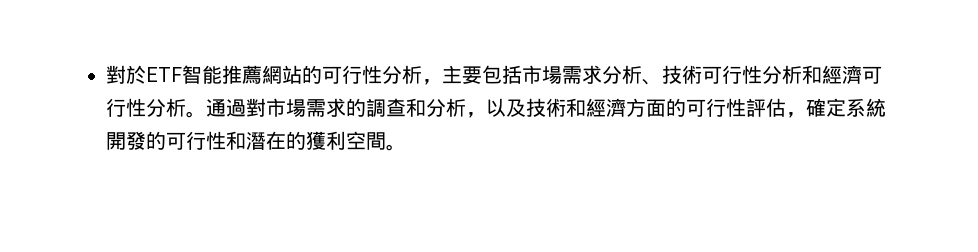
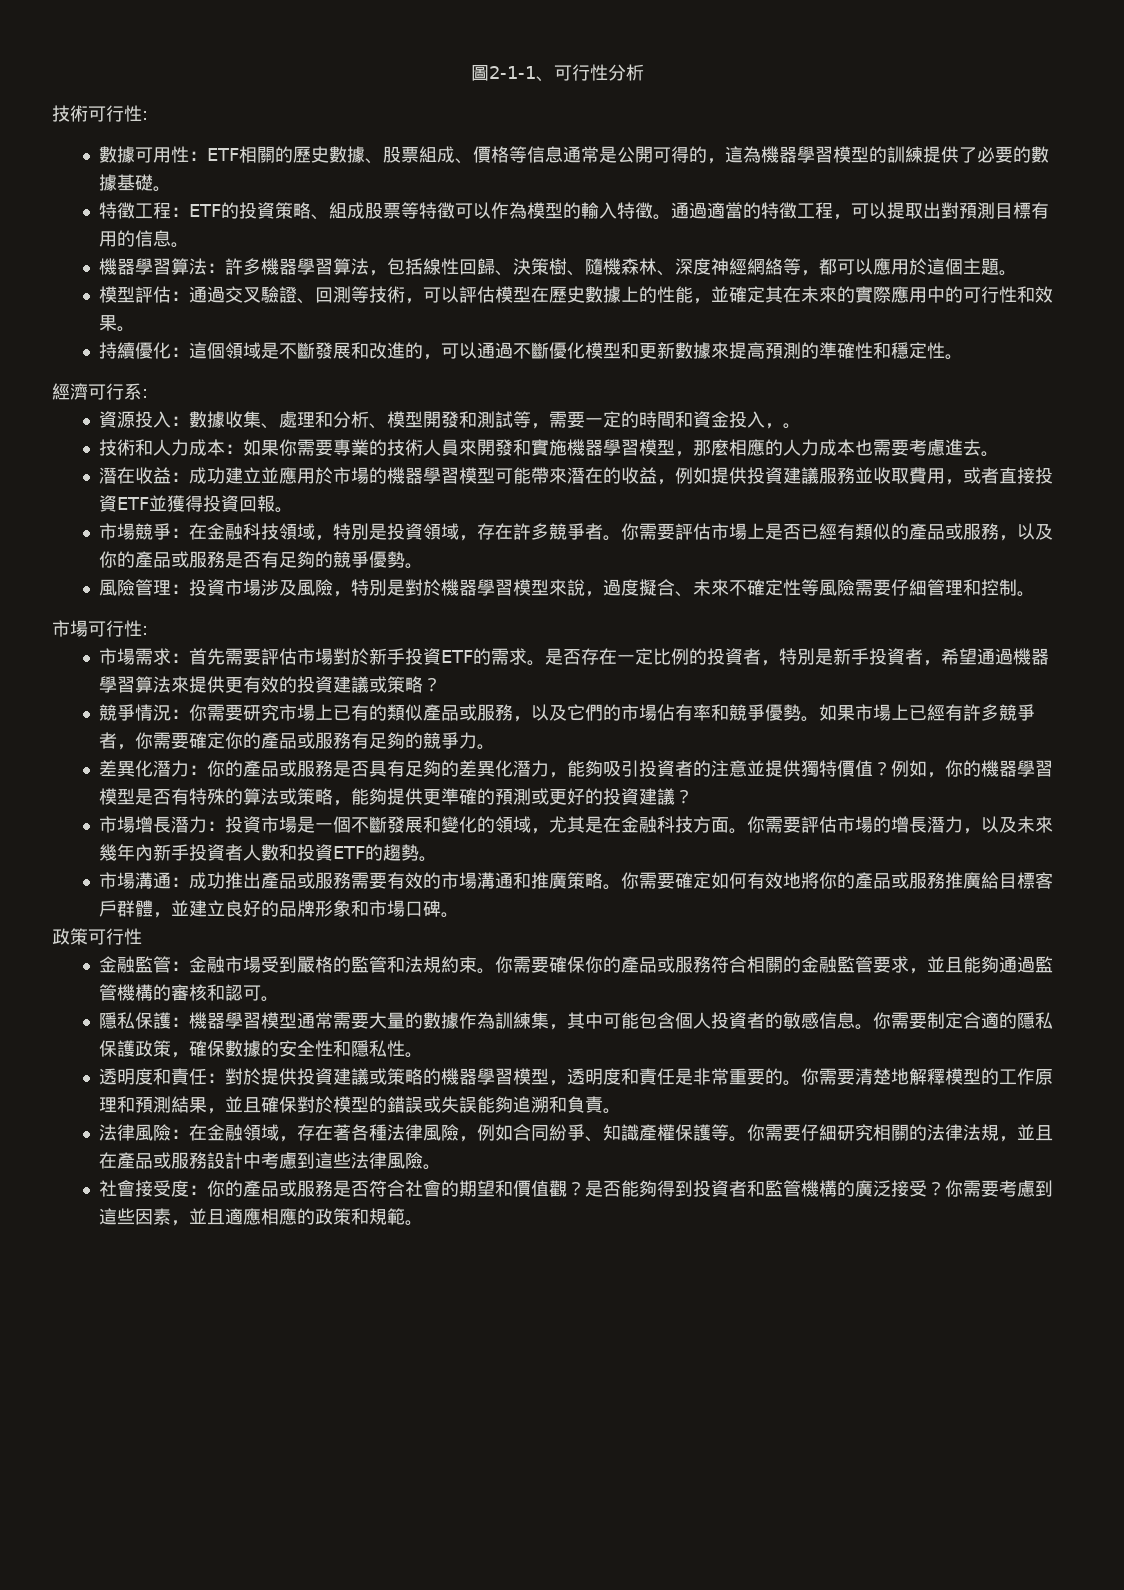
- 對於ETF智能推薦網站的可行性分析，主要包括市場需求分析、技術可行性分析和經濟可行性分析。通過對市場需求的調查和分析，以及技術和經濟方面的可行性評估，確定系統開發的可行性和潛在的獲利空間。
+ 圖2-1-1、可行性分析
+ 技術可行性:
+ 數據可用性：ETF相關的歷史數據、股票組成、價格等信息通常是公開可得的，這為機器學習模型的訓練提供了必要的數據基礎。
+ 特徵工程：ETF的投資策略、組成股票等特徵可以作為模型的輸入特徵。通過適當的特徵工程，可以提取出對預測目標有用的信息。
+ 機器學習算法：許多機器學習算法，包括線性回歸、決策樹、隨機森林、深度神經網絡等，都可以應用於這個主題。
+ 模型評估：通過交叉驗證、回測等技術，可以評估模型在歷史數據上的性能，並確定其在未來的實際應用中的可行性和效果。
+ 持續優化：這個領域是不斷發展和改進的，可以通過不斷優化模型和更新數據來提高預測的準確性和穩定性。
+ 經濟可行系:
+ 資源投入：數據收集、處理和分析、模型開發和測試等，需要一定的時間和資金投入，。
+ 技術和人力成本：如果你需要專業的技術人員來開發和實施機器學習模型，那麼相應的人力成本也需要考慮進去。
+ 潛在收益：成功建立並應用於市場的機器學習模型可能帶來潛在的收益，例如提供投資建議服務並收取費用，或者直接投資ETF並獲得投資回報。
+ 市場競爭：在金融科技領域，特別是投資領域，存在許多競爭者。你需要評估市場上是否已經有類似的產品或服務，以及你的產品或服務是否有足夠的競爭優勢。
+ 風險管理：投資市場涉及風險，特別是對於機器學習模型來說，過度擬合、未來不確定性等風險需要仔細管理和控制。
+ 市場可行性:
+ 市場需求：首先需要評估市場對於新手投資ETF的需求。是否存在一定比例的投資者，特別是新手投資者，希望通過機器學習算法來提供更有效的投資建議或策略？
+ 競爭情況：你需要研究市場上已有的類似產品或服務，以及它們的市場佔有率和競爭優勢。如果市場上已經有許多競爭者，你需要確定你的產品或服務有足夠的競爭力。
+ 差異化潛力：你的產品或服務是否具有足夠的差異化潛力，能夠吸引投資者的注意並提供獨特價值？例如，你的機器學習模型是否有特殊的算法或策略，能夠提供更準確的預測或更好的投資建議？
+ 市場增長潛力：投資市場是一個不斷發展和變化的領域，尤其是在金融科技方面。你需要評估市場的增長潛力，以及未來幾年內新手投資者人數和投資ETF的趨勢。
+ 市場溝通：成功推出產品或服務需要有效的市場溝通和推廣策略。你需要確定如何有效地將你的產品或服務推廣給目標客戶群體，並建立良好的品牌形象和市場口碑。
+ 政策可行性
+ 金融監管：金融市場受到嚴格的監管和法規約束。你需要確保你的產品或服務符合相關的金融監管要求，並且能夠通過監管機構的審核和認可。
+ 隱私保護：機器學習模型通常需要大量的數據作為訓練集，其中可能包含個人投資者的敏感信息。你需要制定合適的隱私保護政策，確保數據的安全性和隱私性。
+ 透明度和責任：對於提供投資建議或策略的機器學習模型，透明度和責任是非常重要的。你需要清楚地解釋模型的工作原理和預測結果，並且確保對於模型的錯誤或失誤能夠追溯和負責。
+ 法律風險：在金融領域，存在著各種法律風險，例如合同紛爭、知識產權保護等。你需要仔細研究相關的法律法規，並且在產品或服務設計中考慮到這些法律風險。
+ 社會接受度：你的產品或服務是否符合社會的期望和價值觀？是否能夠得到投資者和監管機構的廣泛接受？你需要考慮到這些因素，並且適應相應的政策和規範。

